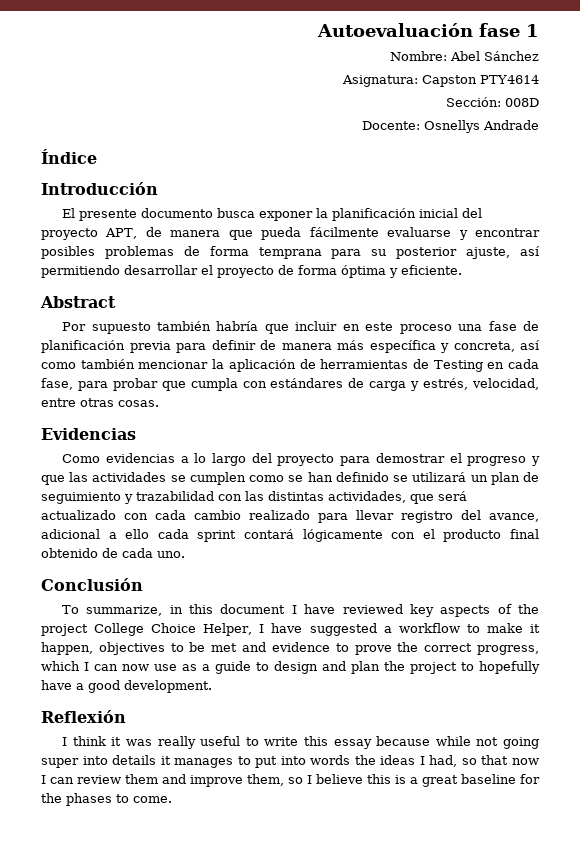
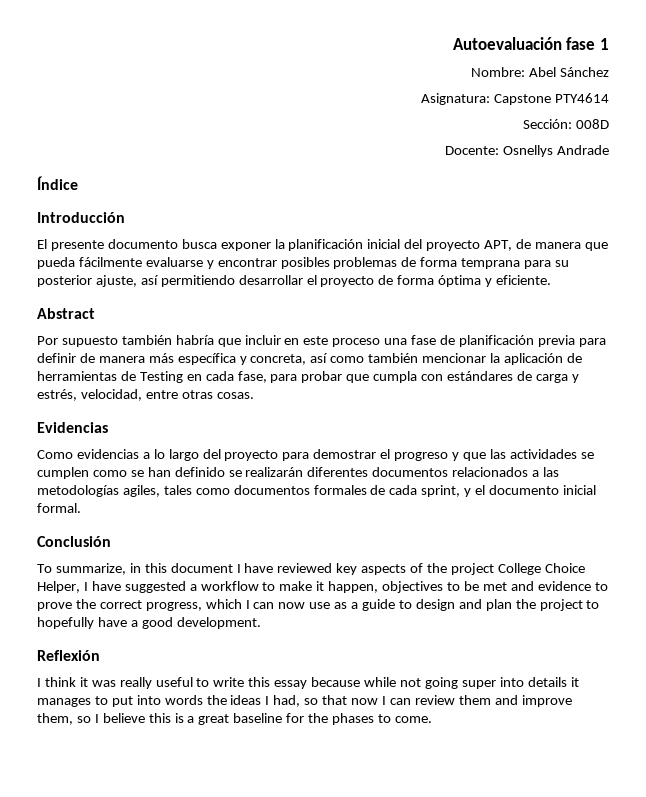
- Asignatura: Capston PTY4614
+ Asignatura: Capstone PTY4614
- Como evidencias a lo largo del proyecto para demostrar el progreso y que las actividades se cumplen como se han definido se utilizará un plan de seguimiento y trazabilidad con las distintas actividades, que será actualizado con cada cambio realizado para llevar registro del avance, adicional a ello cada sprint contará lógicamente con el producto final obtenido de cada uno.
+ Como evidencias a lo largo del proyecto para demostrar el progreso y que las actividades se cumplen como se han definido se realizarán diferentes documentos relacionados a las metodologías agiles, tales como documentos formales de cada sprint, y el documento inicial formal.

